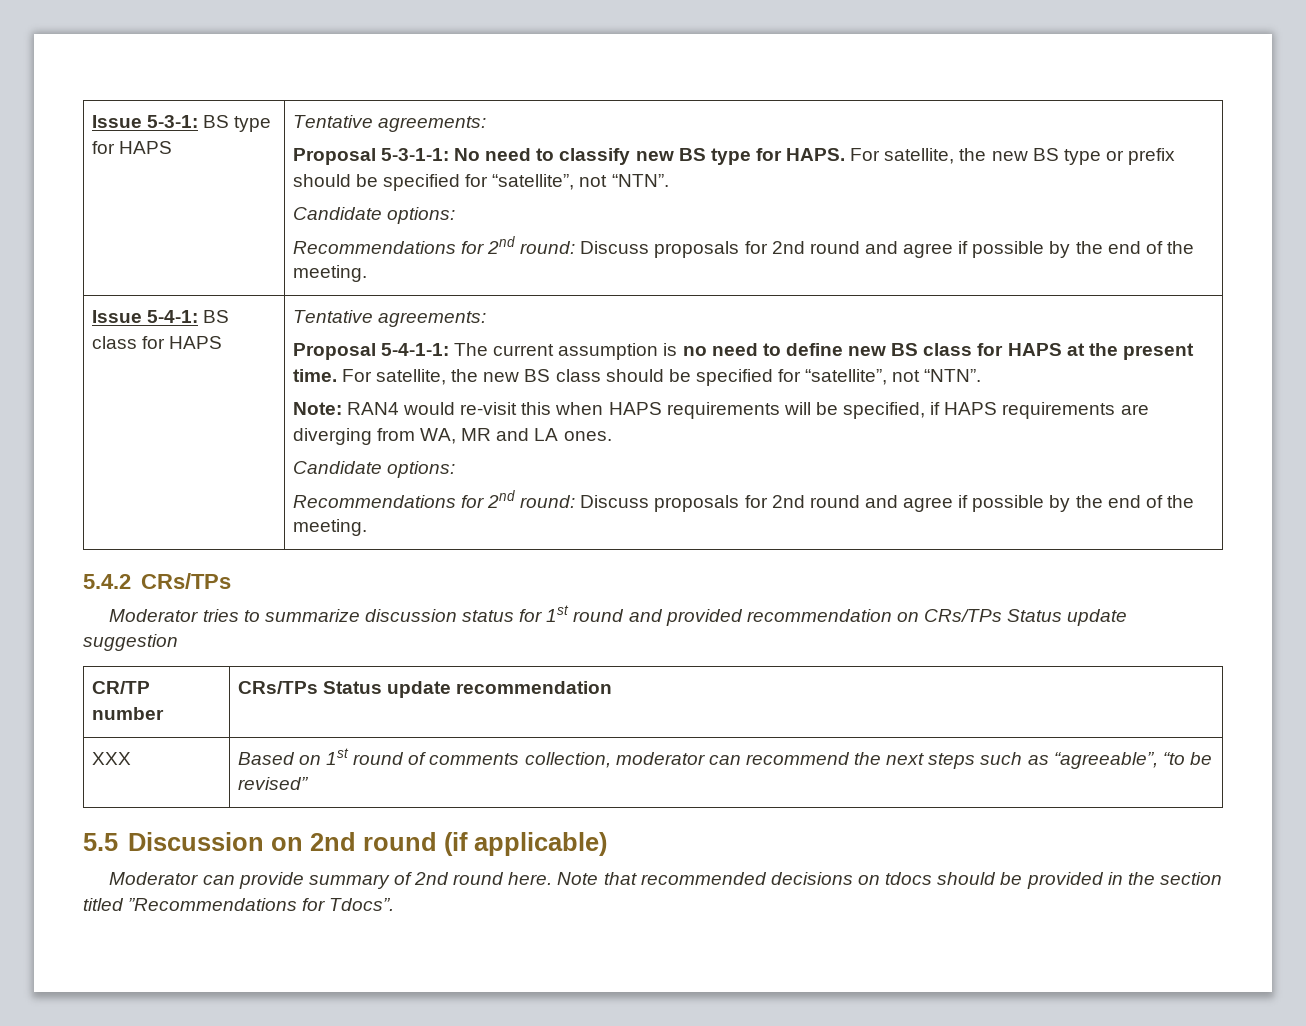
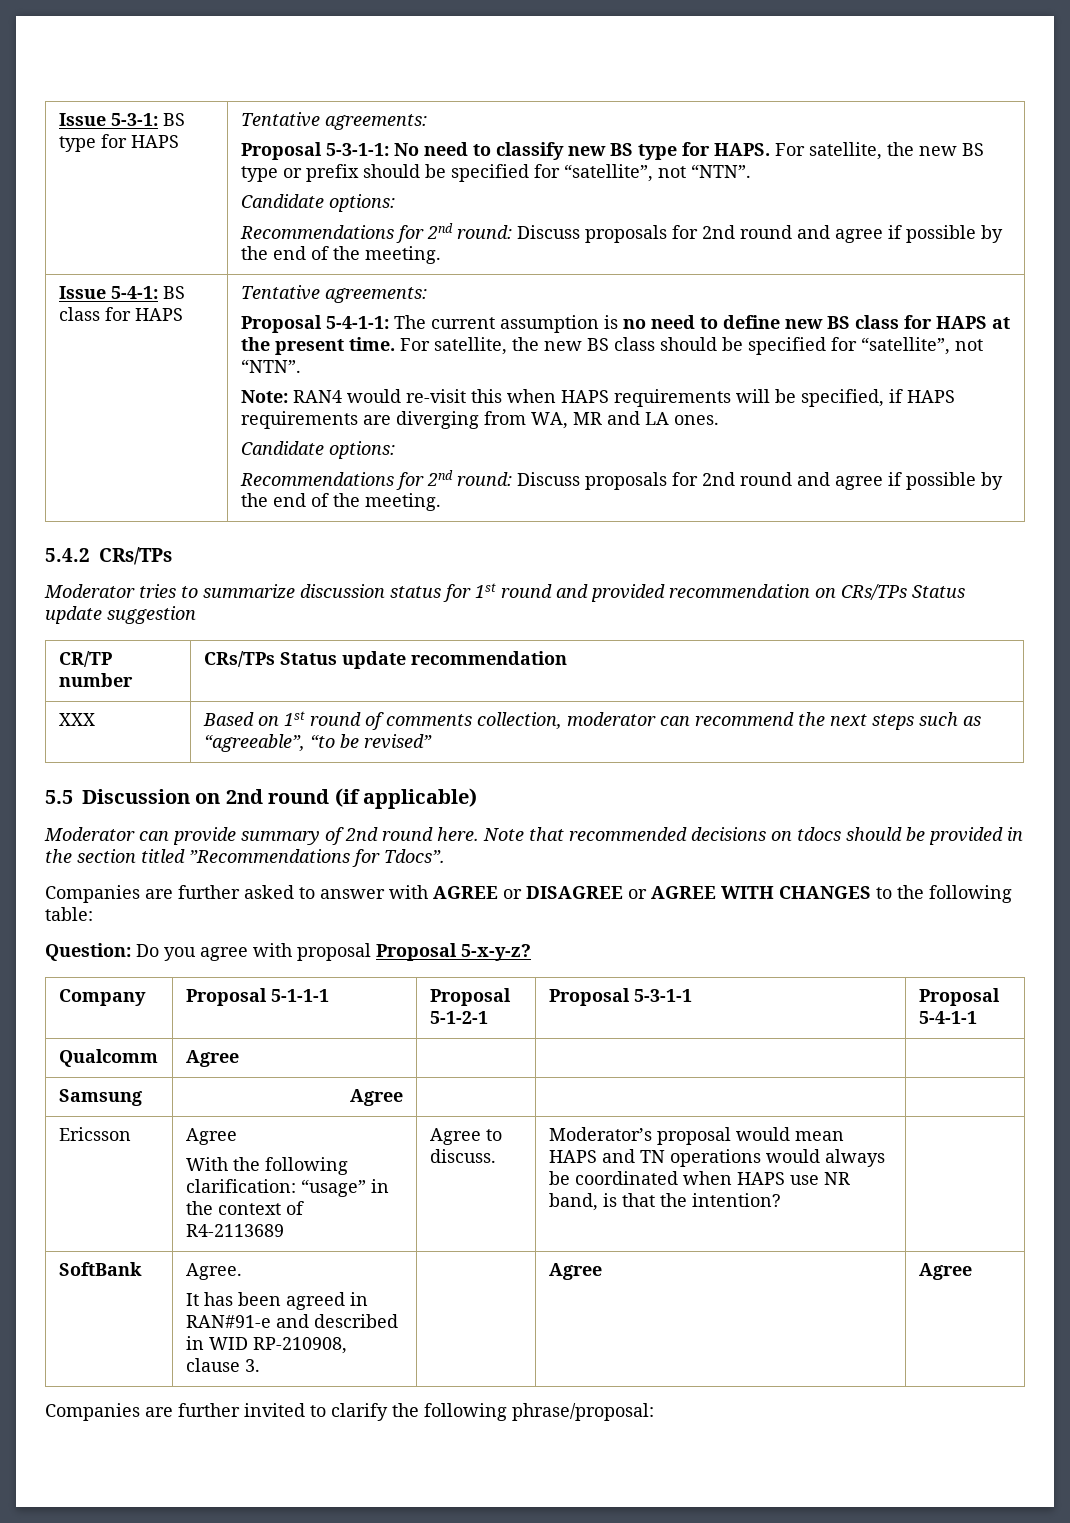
+ Companies are further asked to answer with AGREE or DISAGREE or AGREE WITH CHANGES to the following table:
+ Question: Do you agree with proposal Proposal 5-x-y-z?
+ Company | Proposal 5-1-1-1 | Proposal 5-1-2-1 | Proposal 5-3-1-1 | Proposal 5-4-1-1
+ Qualcomm | Agree | | |
+ Samsung | Agree | | |
+ Ericsson | Agree
+ With the following clarification: “usage” in the context of R4-2113689 | Agree to discuss. | Moderator’s proposal would mean HAPS and TN operations would always be coordinated when HAPS use NR band, is that the intention? |
+ SoftBank | Agree.
+ It has been agreed in RAN#91-e and described in WID RP-210908, clause 3. | | Agree | Agree
+ Companies are further invited to clarify the following phrase/proposal:

